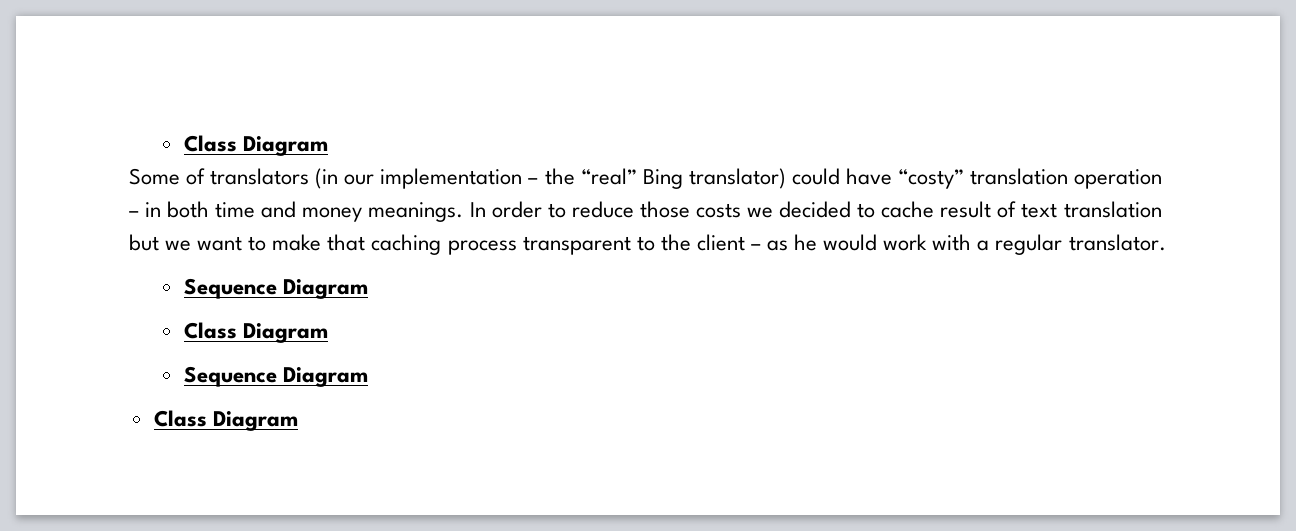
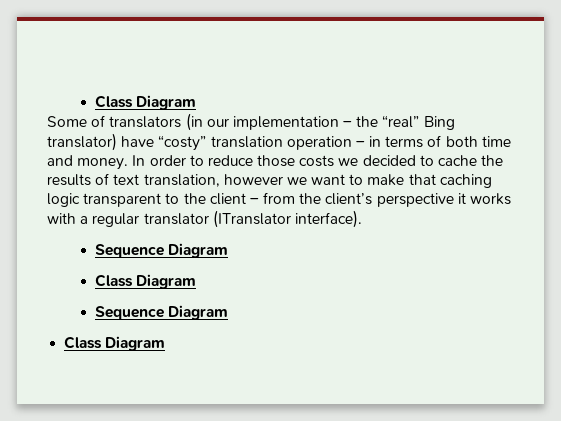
- Some of translators (in our implementation – the “real” Bing translator) could have “costy” translation operation – in both time and money meanings.
+ Some of translators (in our implementation – the “real” Bing translator) have “costy” translation operation – in terms of both time and money.
- In order to reduce those costs we decided to cache result of text translation but we want to make that caching process transparent to the client – as he would work with a regular translator.
+ In order to reduce those costs we decided to cache the results of text translation, however we want to make that caching logic transparent to the client – from the client’s perspective it works with a regular translator (ITranslator interface).

